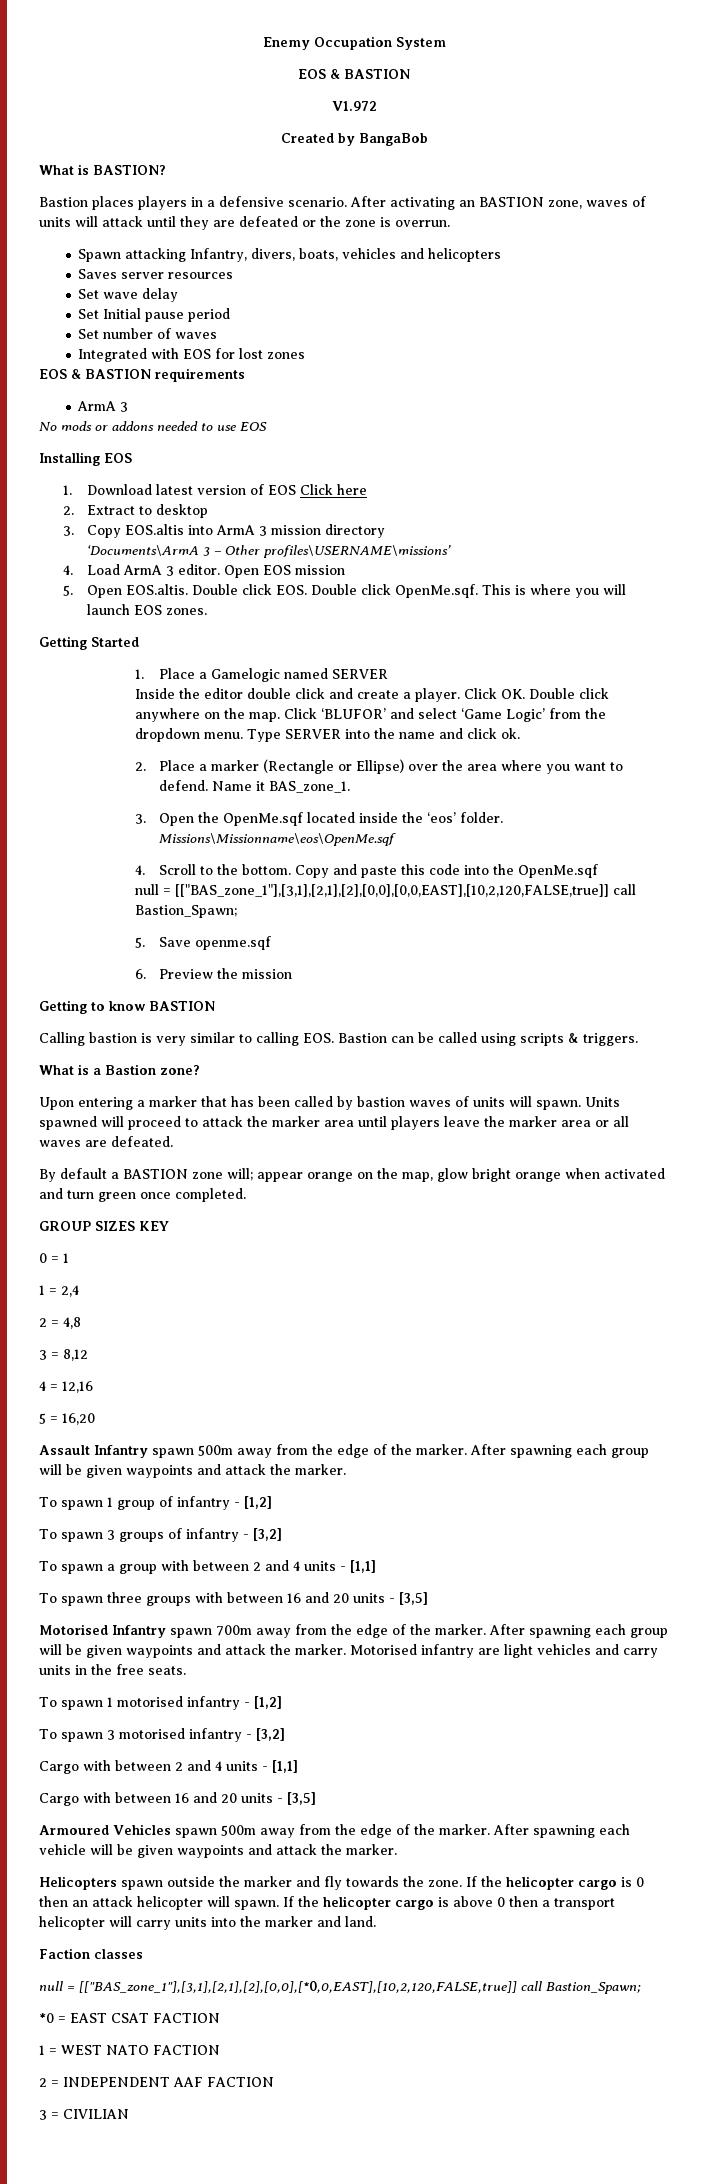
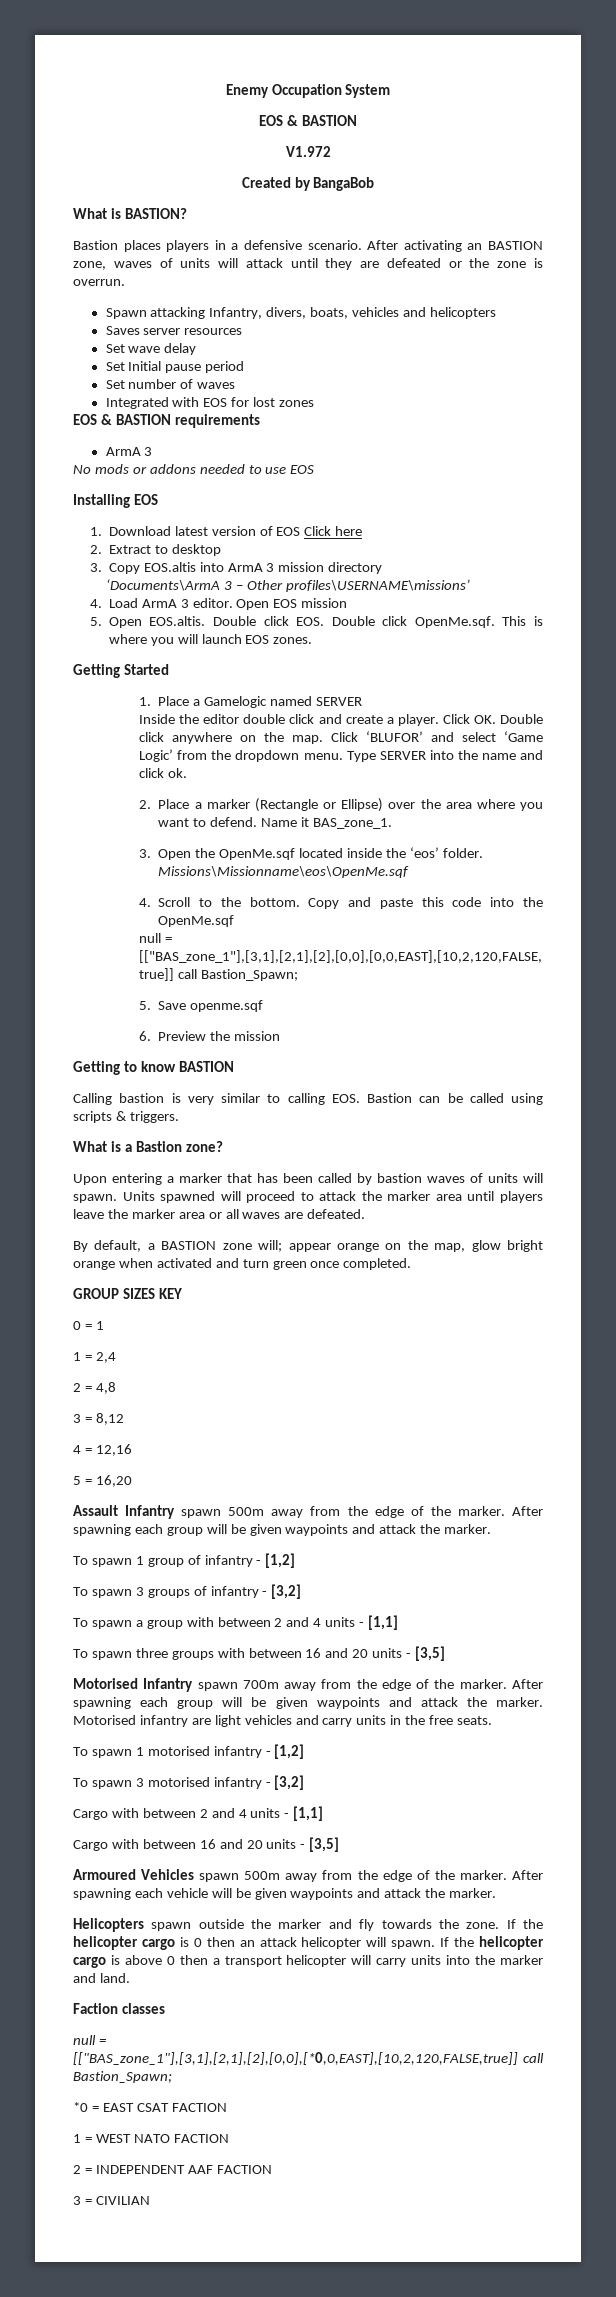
- By default a BASTION zone will; appear orange on the map, glow bright orange when activated and turn green once completed.
+ By default, a BASTION zone will; appear orange on the map, glow bright orange when activated and turn green once completed.

